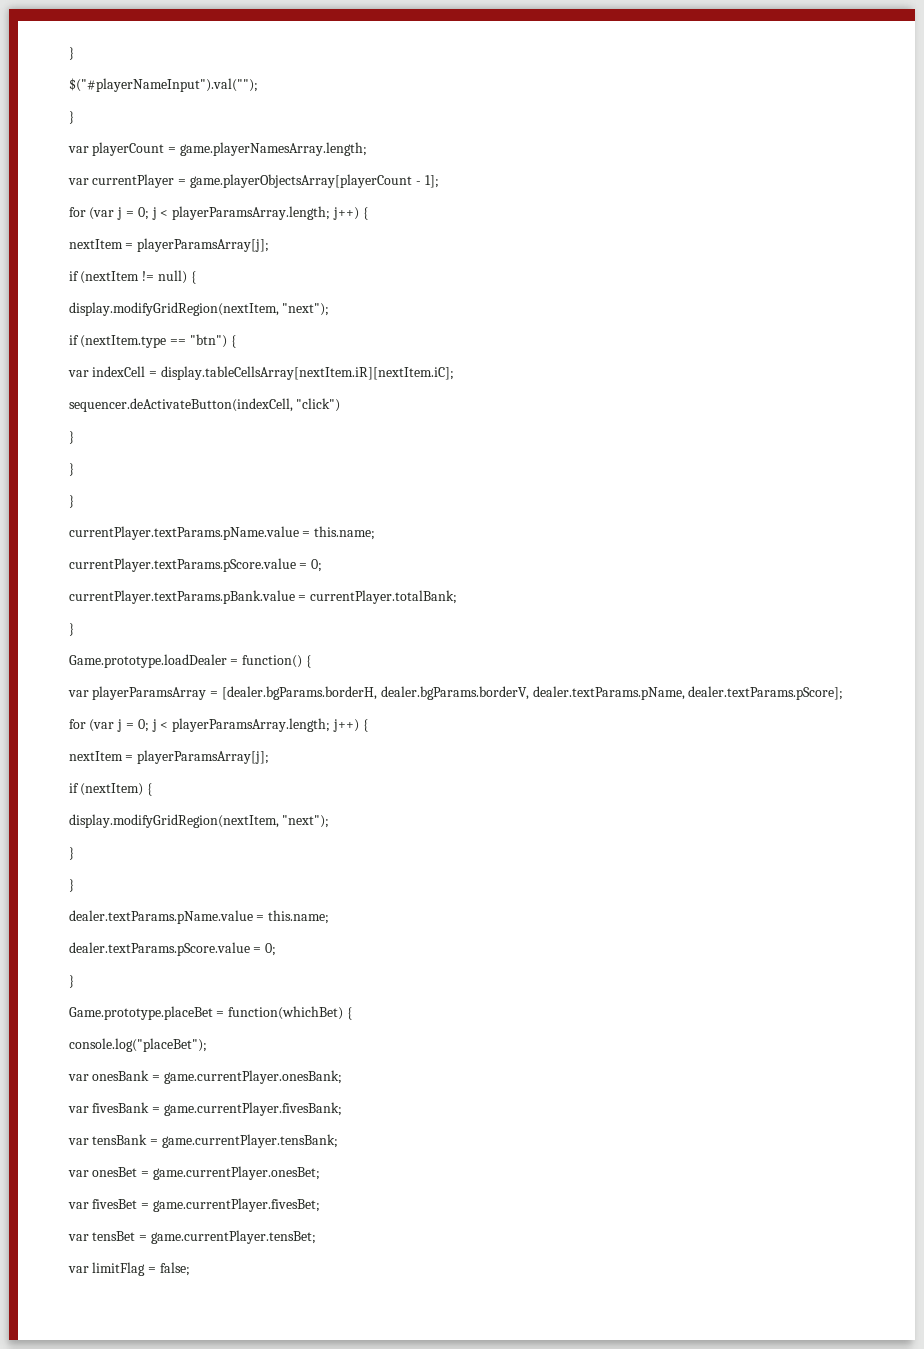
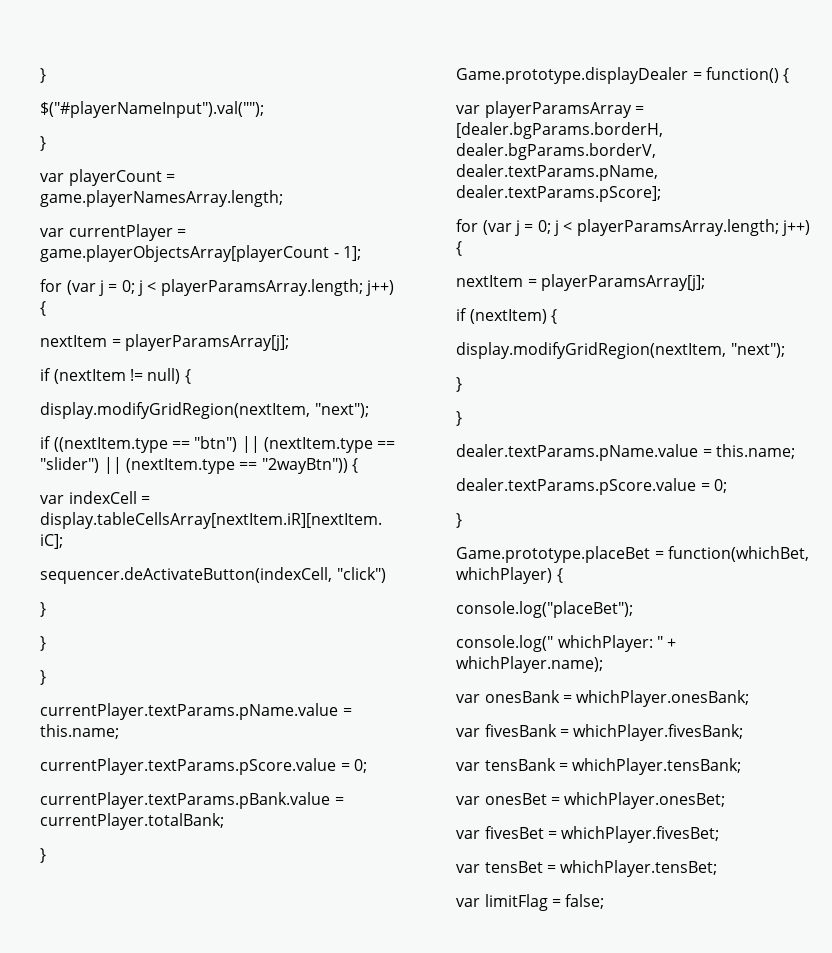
- if (nextItem.type == "btn") {
+ if ((nextItem.type == "btn") || (nextItem.type == "slider") || (nextItem.type == "2wayBtn")) {
- Game.prototype.loadDealer = function() {
+ Game.prototype.displayDealer = function() {
- Game.prototype.placeBet = function(whichBet) {
+ Game.prototype.placeBet = function(whichBet, whichPlayer) {
+ console.log(" whichPlayer: " + whichPlayer.name);
- var onesBank = game.currentPlayer.onesBank;
+ var onesBank = whichPlayer.onesBank;
- var fivesBank = game.currentPlayer.fivesBank;
+ var fivesBank = whichPlayer.fivesBank;
- var tensBank = game.currentPlayer.tensBank;
+ var tensBank = whichPlayer.tensBank;
- var onesBet = game.currentPlayer.onesBet;
+ var onesBet = whichPlayer.onesBet;
- var fivesBet = game.currentPlayer.fivesBet;
+ var fivesBet = whichPlayer.fivesBet;
- var tensBet = game.currentPlayer.tensBet;
+ var tensBet = whichPlayer.tensBet;

